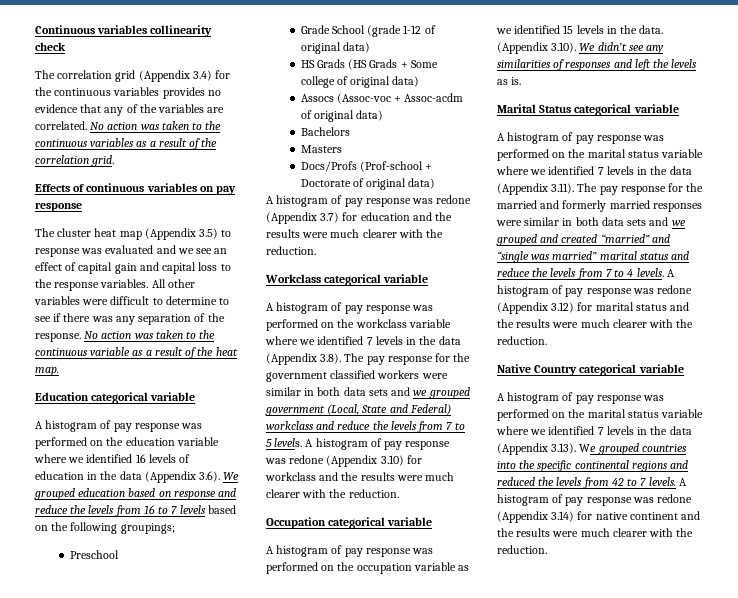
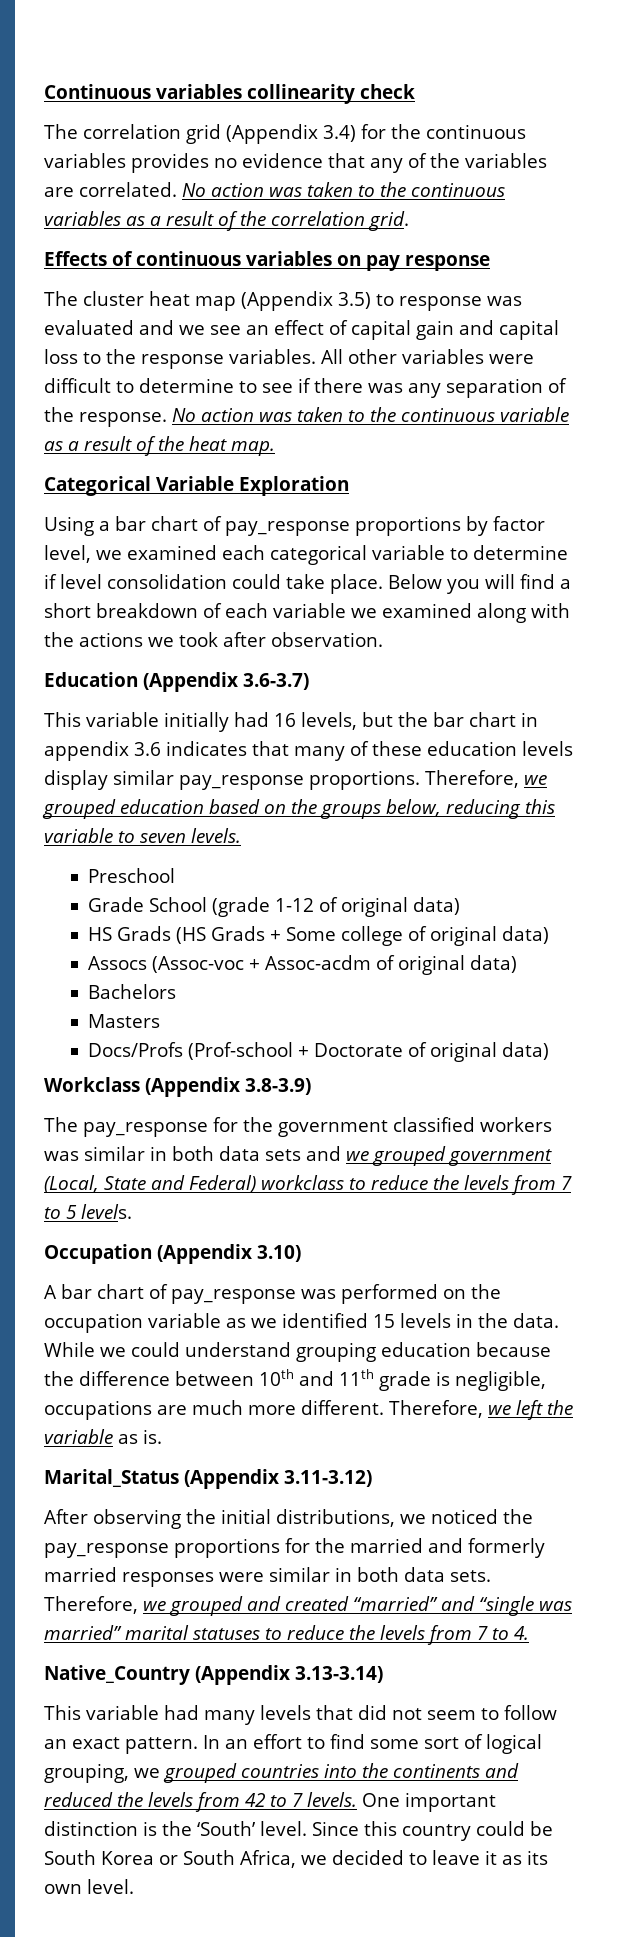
- Education categorical variable
- A histogram of pay response was performed on the education variable where we identified 16 levels of education in the data (Appendix 3.6). We grouped education based on response and reduce the levels from 16 to 7 levels based on the following groupings;
+ Categorical Variable Exploration
+ Using a bar chart of pay_response proportions by factor level, we examined each categorical variable to determine if level consolidation could take place. Below you will find a short breakdown of each variable we examined along with the actions we took after observation.
+ Education (Appendix 3.6-3.7)
+ This variable initially had 16 levels, but the bar chart in appendix 3.6 indicates that many of these education levels display similar pay_response proportions. Therefore, we grouped education based on the groups below, reducing this variable to seven levels.
- A histogram of pay response was redone (Appendix 3.7) for education and the results were much clearer with the reduction.
- Workclass categorical variable
- A histogram of pay response was performed on the workclass variable where we identified 7 levels in the data (Appendix 3.8). The pay response for the government classified workers were similar in both data sets and we grouped government (Local, State and Federal) workclass and reduce the levels from 7 to 5 levels. A histogram of pay response was redone (Appendix 3.10) for workclass and the results were much clearer with the reduction.
- Occupation categorical variable
- A histogram of pay response was performed on the occupation variable as we identified 15 levels in the data.
+ Workclass (Appendix 3.8-3.9)
+ The pay_response for the government classified workers was similar in both data sets and we grouped government (Local, State and Federal) workclass to reduce the levels from 7 to 5 levels.
+ Occupation (Appendix 3.10)
+ A bar chart of pay_response was performed on the occupation variable as we identified 15 levels in the data.
- (Appendix 3.10). We didn’t see any similarities of responses and left the levels as is.
+ While we could understand grouping education because the difference between 10th and 11th grade is negligible, occupations are much more different. Therefore, we left the variable as is.
- Marital Status categorical variable
- A histogram of pay response was performed on the marital status variable where we identified 7 levels in the data (Appendix 3.11). The pay response for the married and formerly married responses were similar in both data sets and we grouped and created “married” and “single was married” marital status and reduce the levels from 7 to 4 levels. A histogram of pay response was redone (Appendix 3.12) for marital status and the results were much clearer with the reduction.
- Native Country categorical variable
- A histogram of pay response was performed on the marital status variable where we identified 7 levels in the data (Appendix 3.13). We grouped countries into the specific continental regions and reduced the levels from 42 to 7 levels.
+ Marital_Status (Appendix 3.11-3.12)
+ After observing the initial distributions, we noticed the pay_response proportions for the married and formerly married responses were similar in both data sets. Therefore, we grouped and created “married” and “single was married” marital statuses to reduce the levels from 7 to 4.
+ Native_Country (Appendix 3.13-3.14)
+ This variable had many levels that did not seem to follow an exact pattern. In an effort to find some sort of logical grouping, we grouped countries into the continents and reduced the levels from 42 to 7 levels.
- A histogram of pay response was redone (Appendix 3.14) for native continent and the results were much clearer with the reduction.
+ One important distinction is the ‘South’ level. Since this country could be South Korea or South Africa, we decided to leave it as its own level.

